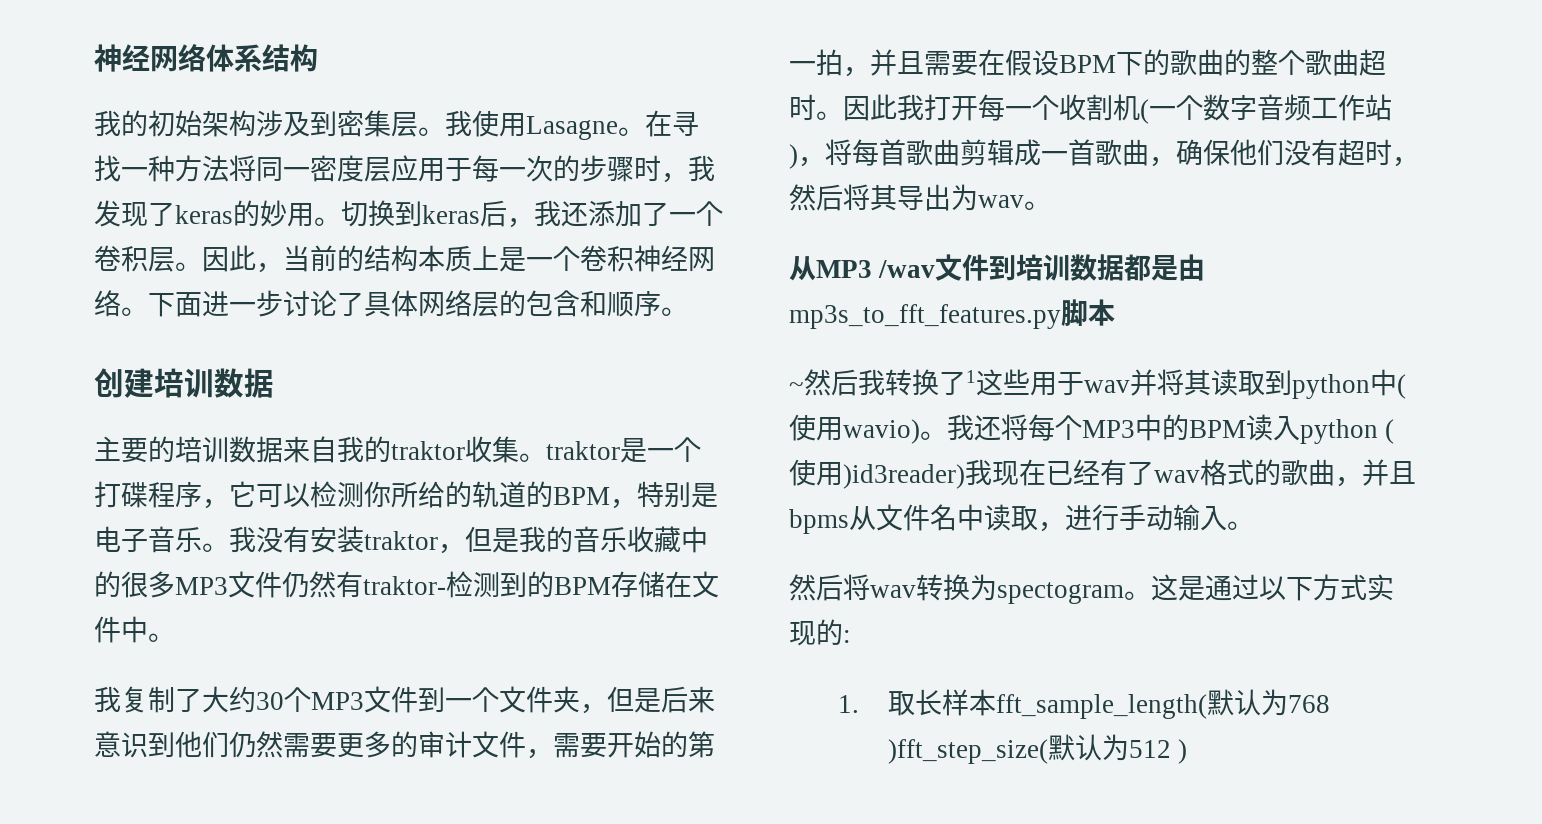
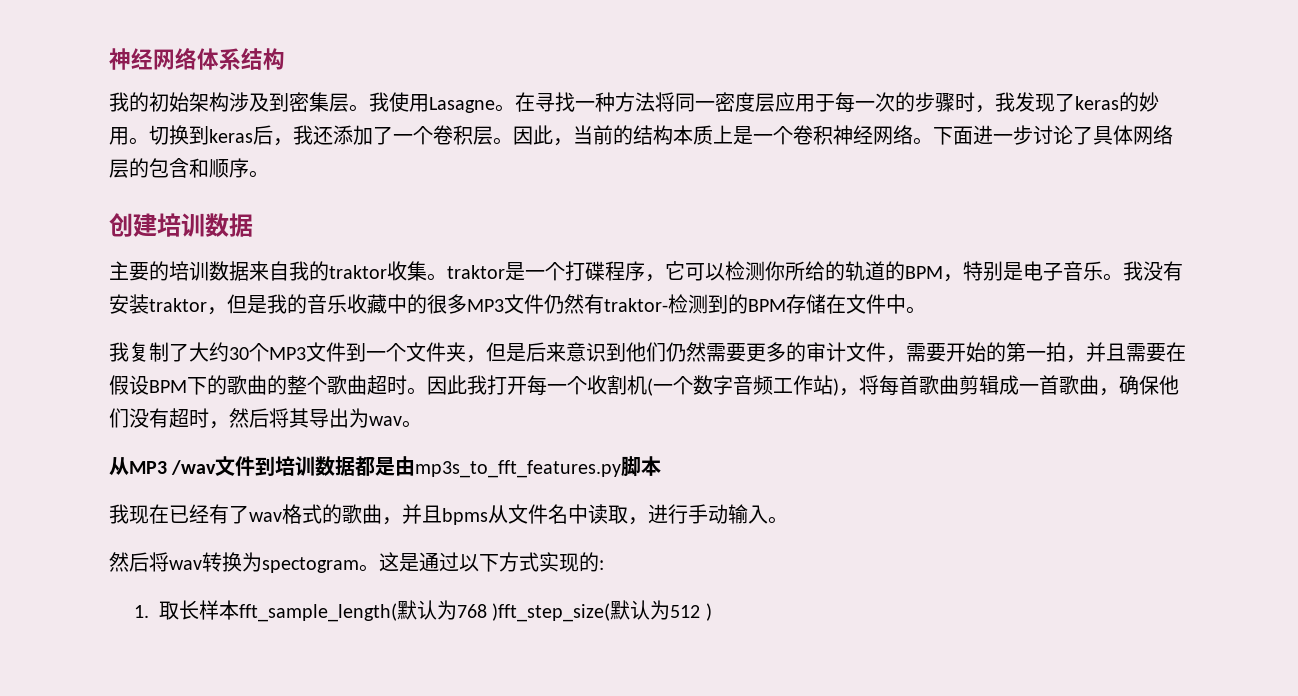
- ~然后我转换了1这些用于wav并将其读取到python中(使用wavio)。我还将每个MP3中的BPM读入python (使用)id3reader)我现在已经有了wav格式的歌曲，并且bpms从文件名中读取，进行手动输入。
+ 我现在已经有了wav格式的歌曲，并且bpms从文件名中读取，进行手动输入。

